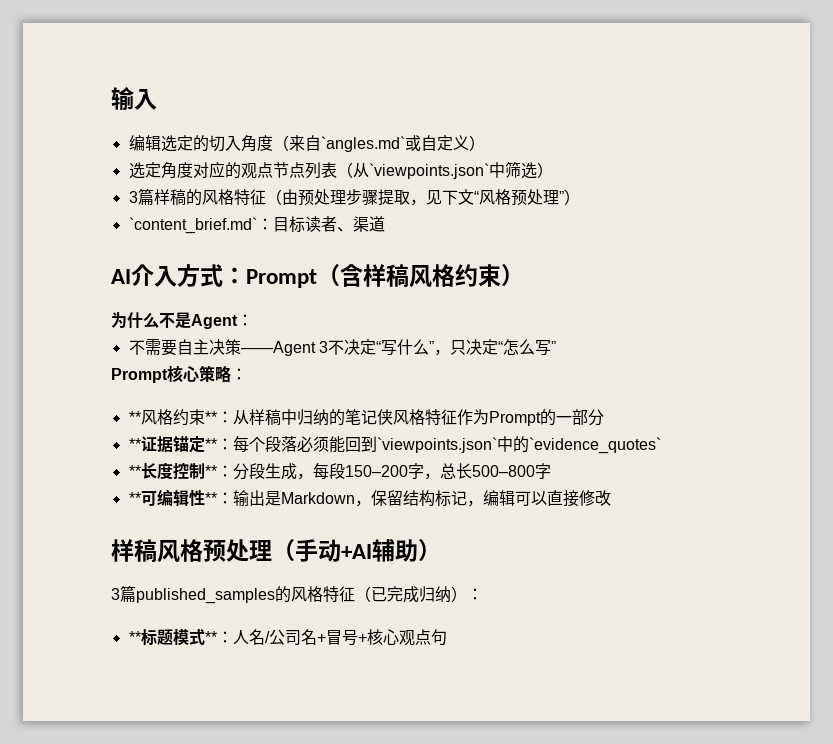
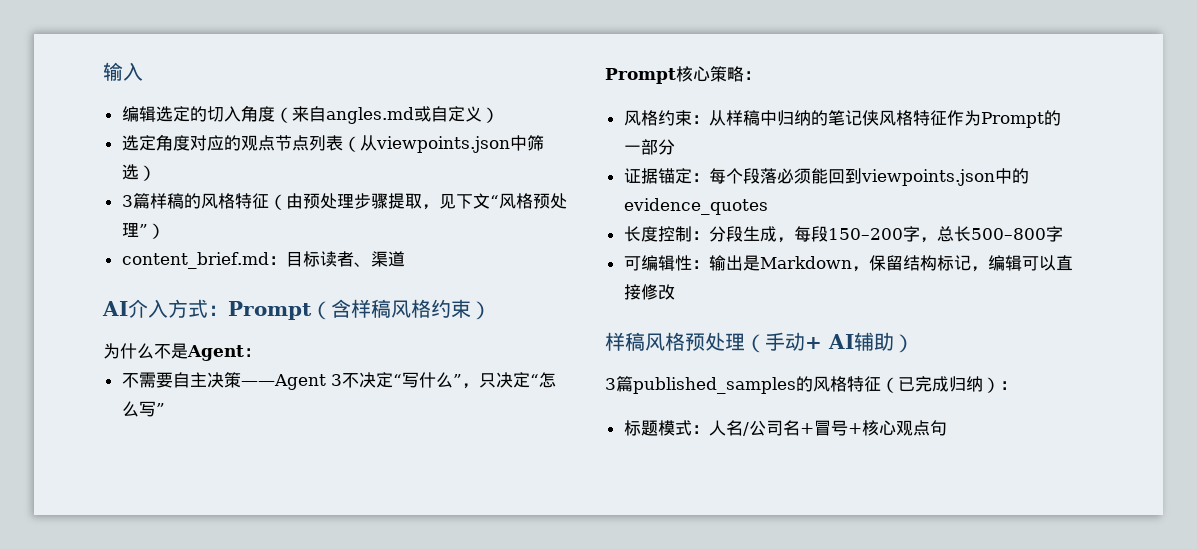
- 编辑选定的切入角度（来自`angles.md`或自定义）
+ 编辑选定的切入角度（来自angles.md或自定义）
- 选定角度对应的观点节点列表（从`viewpoints.json`中筛选）
+ 选定角度对应的观点节点列表（从viewpoints.json中筛选）
- `content_brief.md`：目标读者、渠道
+ content_brief.md：目标读者、渠道
- **风格约束**：从样稿中归纳的笔记侠风格特征作为Prompt的一部分
+ 风格约束：从样稿中归纳的笔记侠风格特征作为Prompt的一部分
- **证据锚定**：每个段落必须能回到`viewpoints.json`中的`evidence_quotes`
- **长度控制**：分段生成，每段150–200字，总长500–800字
+ 证据锚定：每个段落必须能回到viewpoints.json中的evidence_quotes
+ 长度控制：分段生成，每段150–200字，总长500–800字
- **可编辑性**：输出是Markdown，保留结构标记，编辑可以直接修改
+ 可编辑性：输出是Markdown，保留结构标记，编辑可以直接修改
- 样稿风格预处理（手动+AI辅助）
+ 样稿风格预处理（手动+ AI辅助）
- **标题模式**：人名/公司名+冒号+核心观点句
+ 标题模式：人名/公司名+冒号+核心观点句

